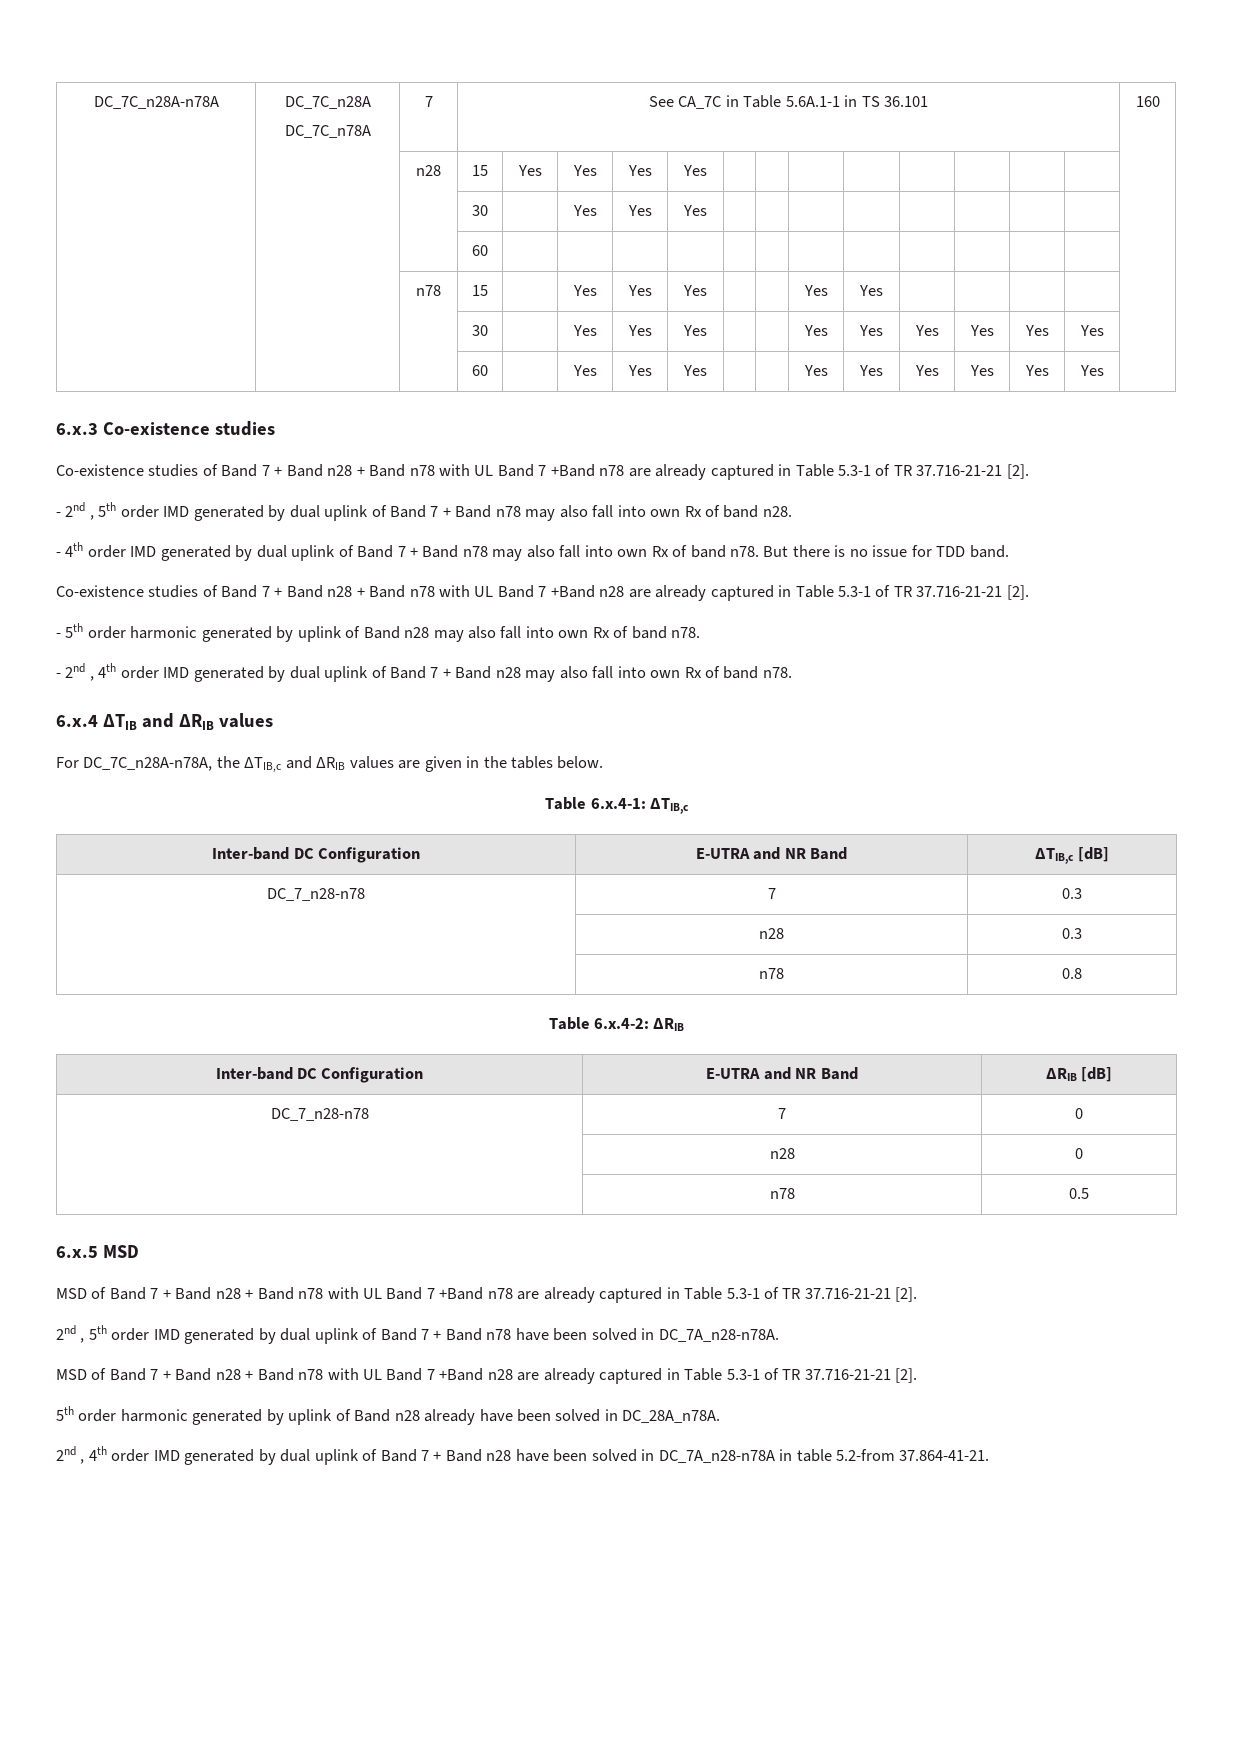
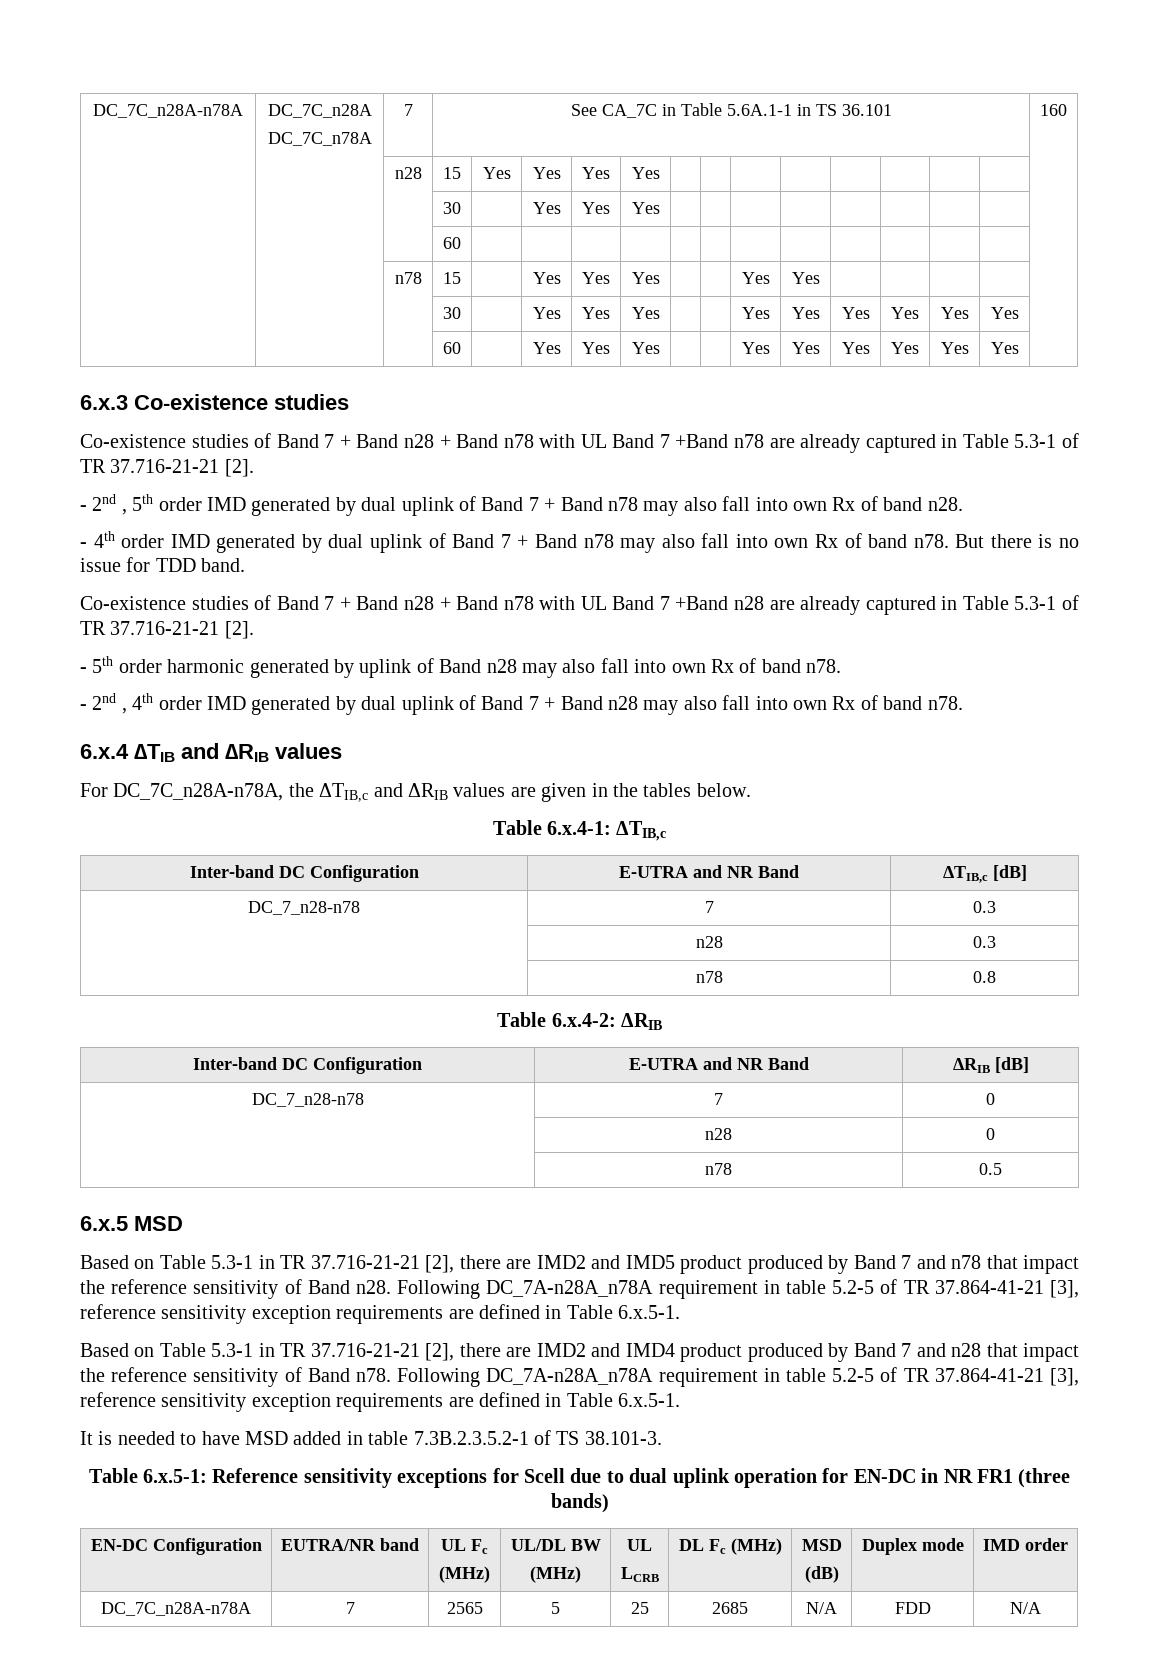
- MSD of Band 7 + Band n28 + Band n78 with UL Band 7 +Band n78 are already captured in Table 5.3-1 of TR 37.716-21-21 [2].
- 2nd , 5th order IMD generated by dual uplink of Band 7 + Band n78 have been solved in DC_7A_n28-n78A.
- MSD of Band 7 + Band n28 + Band n78 with UL Band 7 +Band n28 are already captured in Table 5.3-1 of TR 37.716-21-21 [2].
- 5th order harmonic generated by uplink of Band n28 already have been solved in DC_28A_n78A.
- 2nd , 4th order IMD generated by dual uplink of Band 7 + Band n28 have been solved in DC_7A_n28-n78A in table 5.2-from 37.864-41-21.
+ Based on Table 5.3-1 in TR 37.716-21-21 [2], there are IMD2 and IMD5 product produced by Band 7 and n78 that impact the reference sensitivity of Band n28. Following DC_7A-n28A_n78A requirement in table 5.2-5 of TR 37.864-41-21 [3], reference sensitivity exception requirements are defined in Table 6.x.5-1.
+ Based on Table 5.3-1 in TR 37.716-21-21 [2], there are IMD2 and IMD4 product produced by Band 7 and n28 that impact the reference sensitivity of Band n78. Following DC_7A-n28A_n78A requirement in table 5.2-5 of TR 37.864-41-21 [3], reference sensitivity exception requirements are defined in Table 6.x.5-1.
+ It is needed to have MSD added in table 7.3B.2.3.5.2-1 of TS 38.101-3.
+ Table 6.x.5-1: Reference sensitivity exceptions for Scell due to dual uplink operation for EN-DC in NR FR1 (three bands)
+ EN-DC Configuration | EUTRA/NR band | UL Fc
+ (MHz) | UL/DL BW
+ (MHz) | UL
+ LCRB | DL Fc (MHz) | MSD
+ (dB) | Duplex mode | IMD order
+ DC_7C_n28A-n78A | 7 | 2565 | 5 | 25 | 2685 | N/A | FDD | N/A

